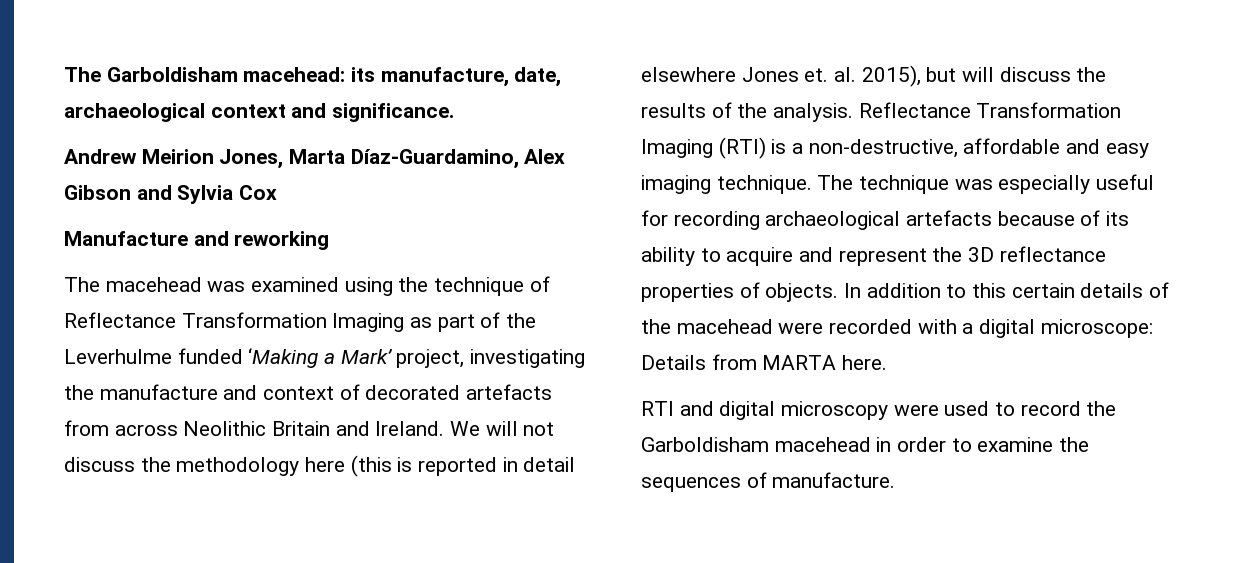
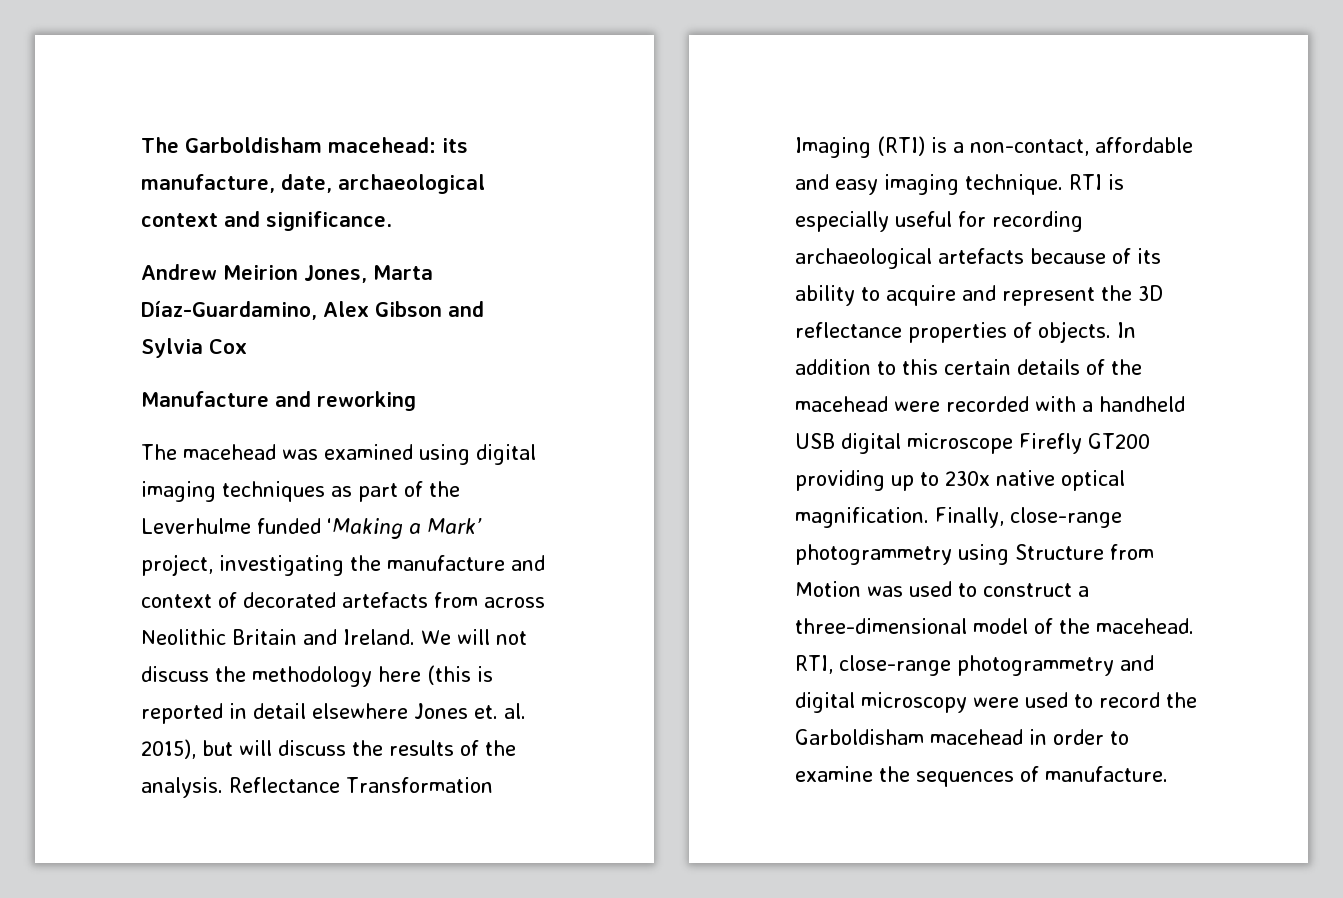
- The macehead was examined using the technique of Reflectance Transformation Imaging as part of the Leverhulme funded ‘Making a Mark’ project, investigating the manufacture and context of decorated artefacts from across Neolithic Britain and Ireland.
+ The macehead was examined using digital imaging techniques as part of the Leverhulme funded ‘Making a Mark’ project, investigating the manufacture and context of decorated artefacts from across Neolithic Britain and Ireland.
- Reflectance Transformation Imaging (RTI) is a non-destructive, affordable and easy imaging technique.
+ Reflectance Transformation Imaging (RTI) is a non-contact, affordable and easy imaging technique.
- The technique was especially useful for recording archaeological artefacts because of its ability to acquire and represent the 3D reflectance properties of objects.
+ RTI is especially useful for recording archaeological artefacts because of its ability to acquire and represent the 3D reflectance properties of objects.
- In addition to this certain details of the macehead were recorded with a digital microscope: Details from MARTA here.
- RTI and digital microscopy were used to record the Garboldisham macehead in order to examine the sequences of manufacture.
+ In addition to this certain details of the macehead were recorded with a handheld USB digital microscope Firefly GT200 providing up to 230x native optical magnification. Finally, close-range photogrammetry using Structure from Motion was used to construct a three-dimensional model of the macehead. RTI, close-range photogrammetry and digital microscopy were used to record the Garboldisham macehead in order to examine the sequences of manufacture.

